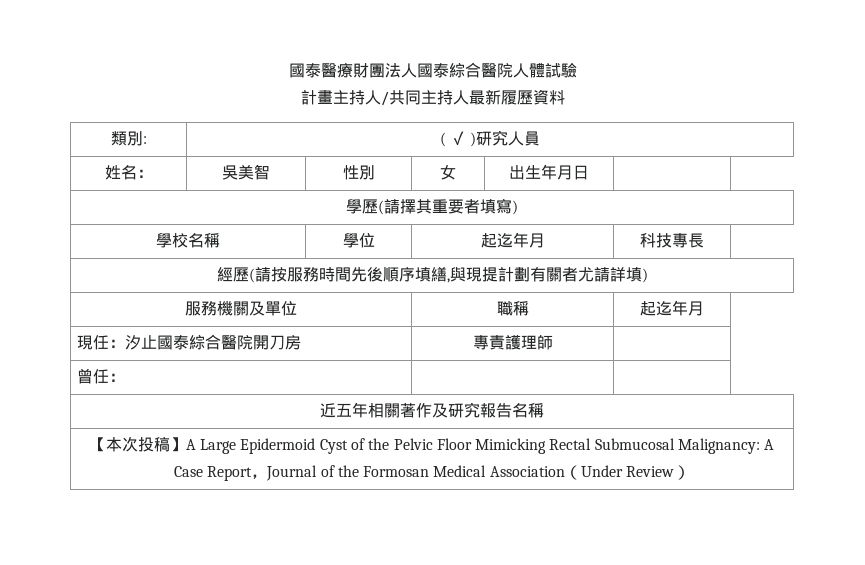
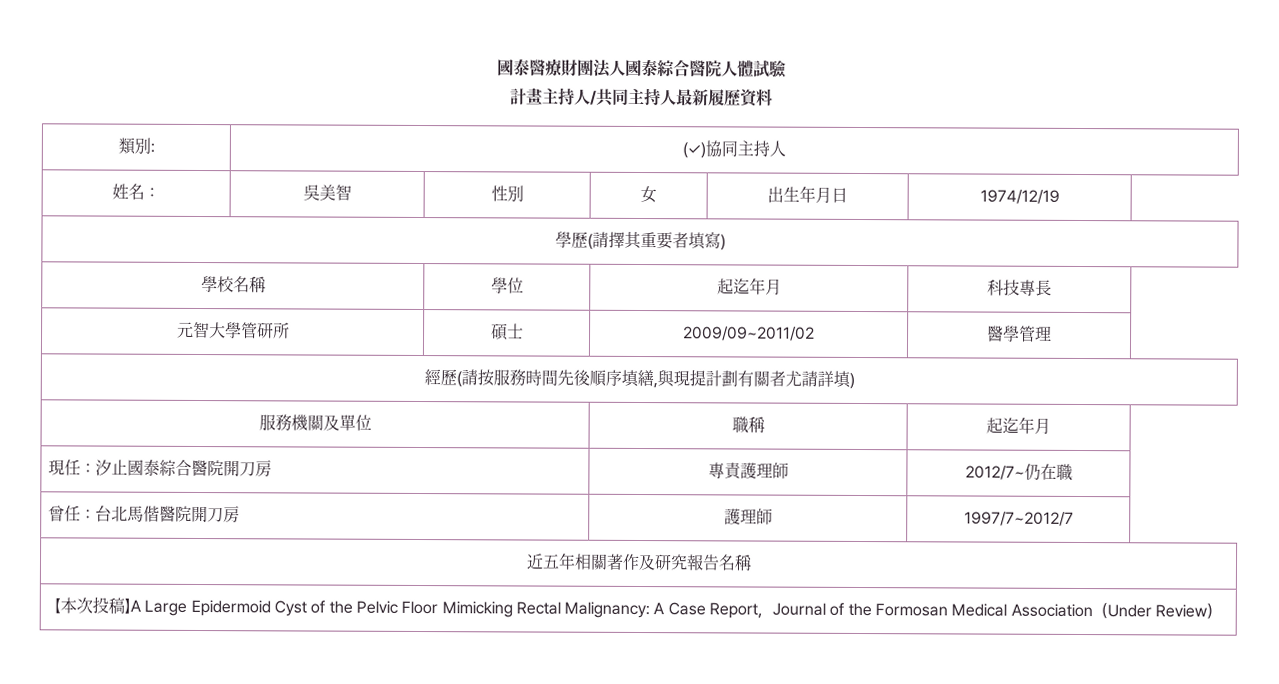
- 類別: | ( ✓ )研究人員
+ 類別: | (✓)協同主持人
- 姓名： | 吳美智 | 性別 | 女 | 出生年月日 |
+ 姓名： | 吳美智 | 性別 | 女 | 出生年月日 | 1974/12/19
+ 元智大學管研所 | 碩士 | 2009/09~2011/02 | 醫學管理
- 現任：汐止國泰綜合醫院開刀房 | 專責護理師 |
+ 現任：汐止國泰綜合醫院開刀房 | 專責護理師 | 2012/7~仍在職
- 曾任： | |
+ 曾任：台北馬偕醫院開刀房 | 護理師 | 1997/7~2012/7
- 【本次投稿】A Large Epidermoid Cyst of the Pelvic Floor Mimicking Rectal Submucosal Malignancy: A Case Report，Journal of the Formosan Medical Association（Under Review）
+ 【本次投稿】A Large Epidermoid Cyst of the Pelvic Floor Mimicking Rectal Malignancy: A Case Report，Journal of the Formosan Medical Association（Under Review）

